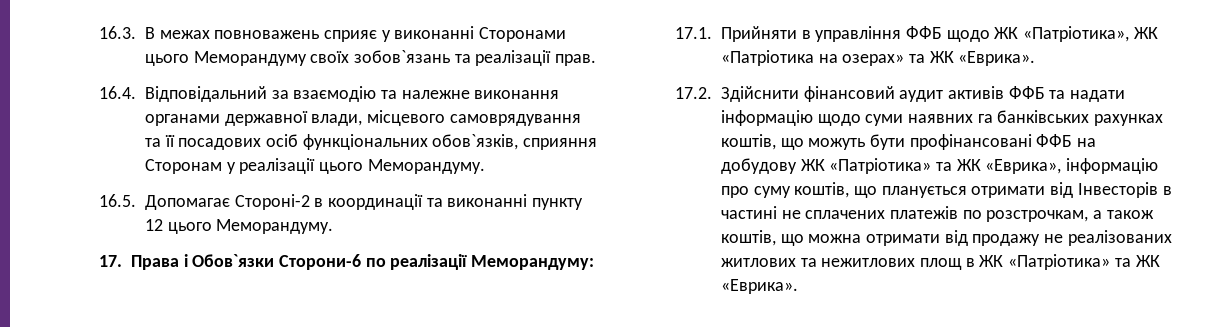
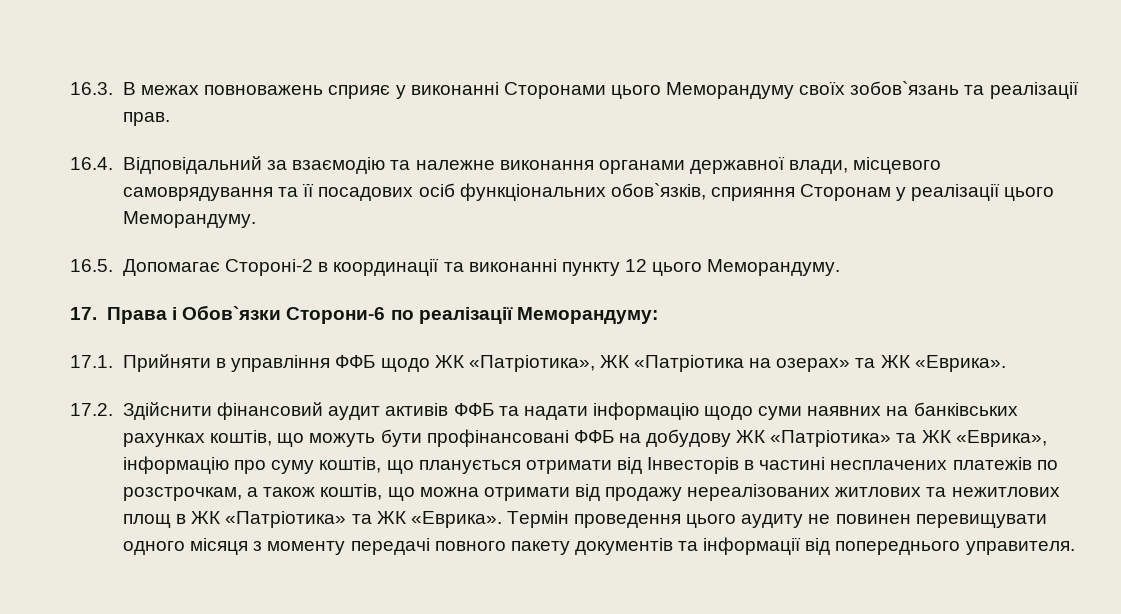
- 17.2. Здійснити фінансовий аудит активів ФФБ та надати інформацію щодо суми наявних га банківських рахунках коштів, що можуть бути профінансовані ФФБ на добудову ЖК «Патріотика» та ЖК «Еврика», інформацію про суму коштів, що планується отримати від Інвесторів в частині не сплачених платежів по розстрочкам, а також коштів, що можна отримати від продажу не реалізованих житлових та нежитлових площ в ЖК «Патріотика» та ЖК «Еврика».
+ 17.2. Здійснити фінансовий аудит активів ФФБ та надати інформацію щодо суми наявних на банківських рахунках коштів, що можуть бути профінансовані ФФБ на добудову ЖК «Патріотика» та ЖК «Еврика», інформацію про суму коштів, що планується отримати від Інвесторів в частині несплачених платежів по розстрочкам, а також коштів, що можна отримати від продажу нереалізованих житлових та нежитлових площ в ЖК «Патріотика» та ЖК «Еврика».
+ Термін проведення цього аудиту не повинен перевищувати одного місяця з моменту передачі повного пакету документів та інформації від попереднього управителя.

